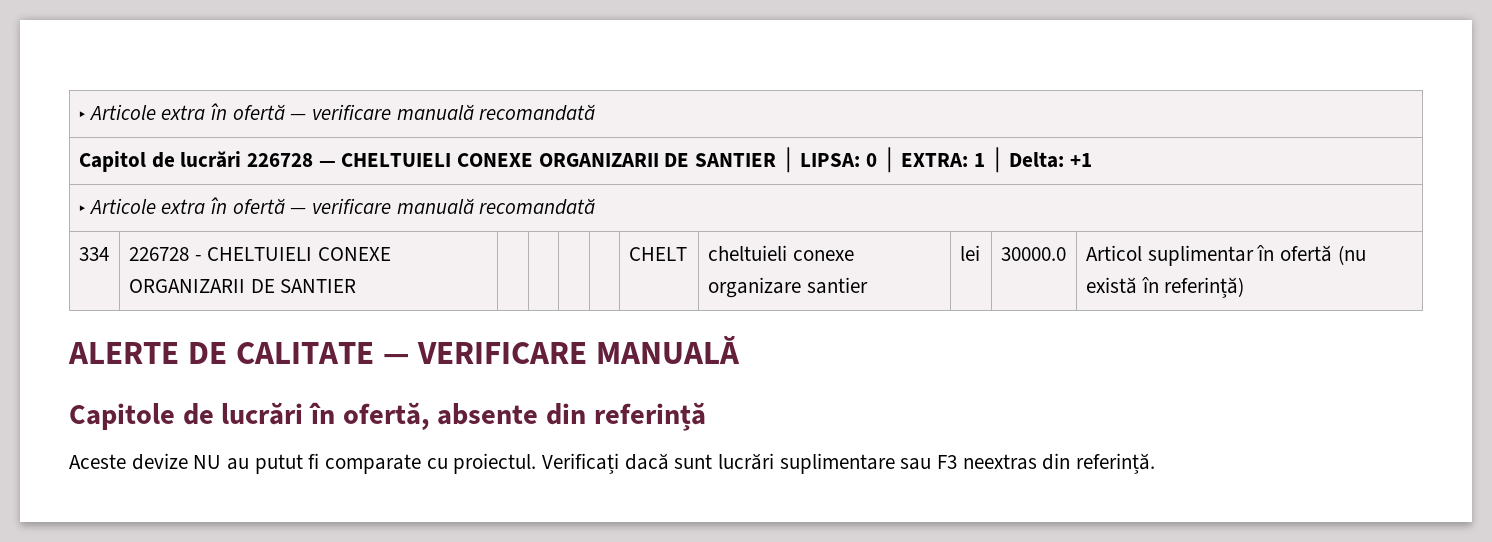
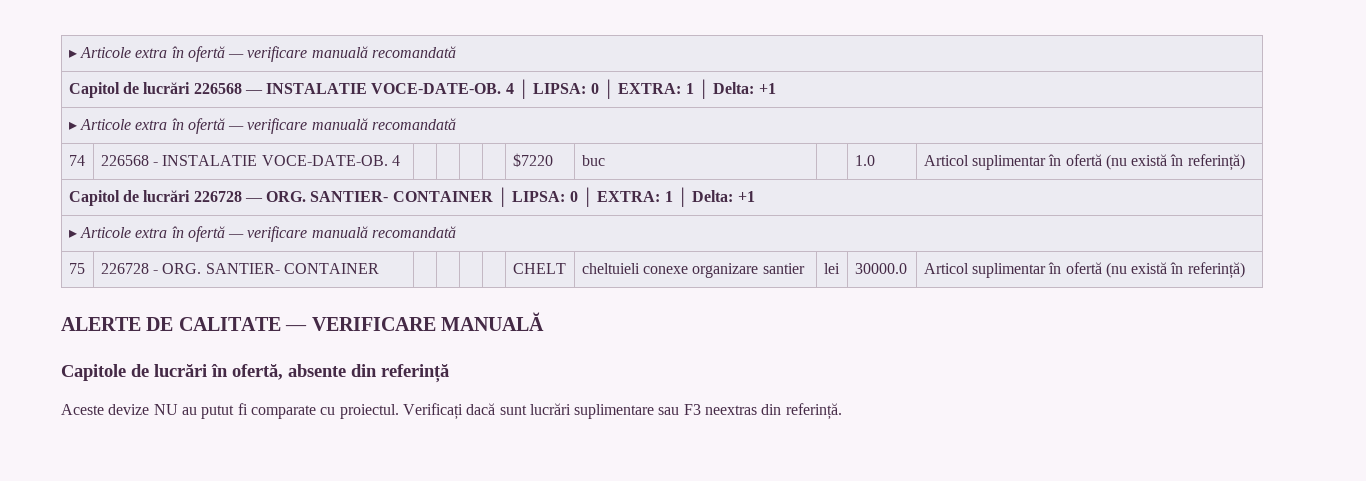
- Capitol de lucrări 226728 — CHELTUIELI CONEXE ORGANIZARII DE SANTIER │ LIPSA: 0 │ EXTRA: 1 │ Delta: +1
+ Capitol de lucrări 226568 — INSTALATIE VOCE-DATE-OB. 4 │ LIPSA: 0 │ EXTRA: 1 │ Delta: +1
- 334 | 226728 - CHELTUIELI CONEXE ORGANIZARII DE SANTIER | | | | | CHELT | cheltuieli conexe organizare santier | lei | 30000.0 | Articol suplimentar în ofertă (nu există în referință)
+ 74 | 226568 - INSTALATIE VOCE-DATE-OB. 4 | | | | | $7220 | buc | | 1.0 | Articol suplimentar în ofertă (nu există în referință)
+ Capitol de lucrări 226728 — ORG. SANTIER- CONTAINER │ LIPSA: 0 │ EXTRA: 1 │ Delta: +1
+ ▸ Articole extra în ofertă — verificare manuală recomandată
+ 75 | 226728 - ORG. SANTIER- CONTAINER | | | | | CHELT | cheltuieli conexe organizare santier | lei | 30000.0 | Articol suplimentar în ofertă (nu există în referință)

